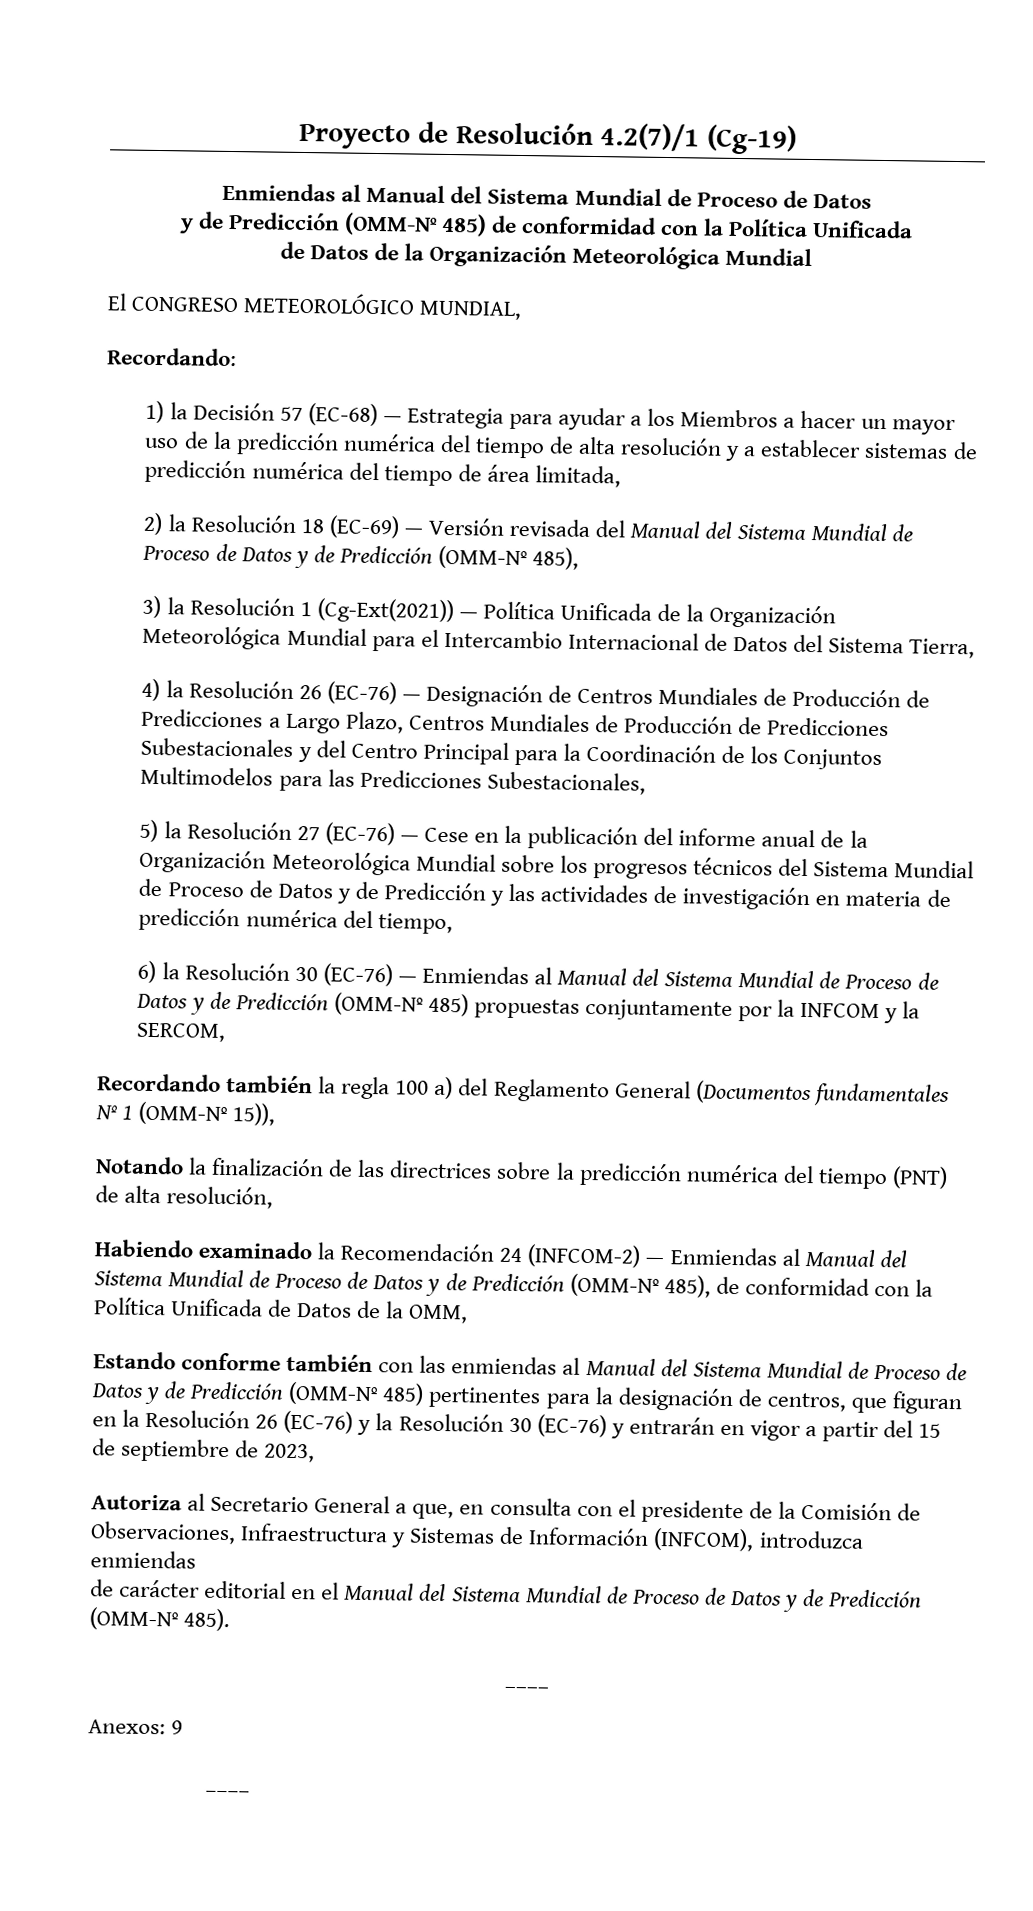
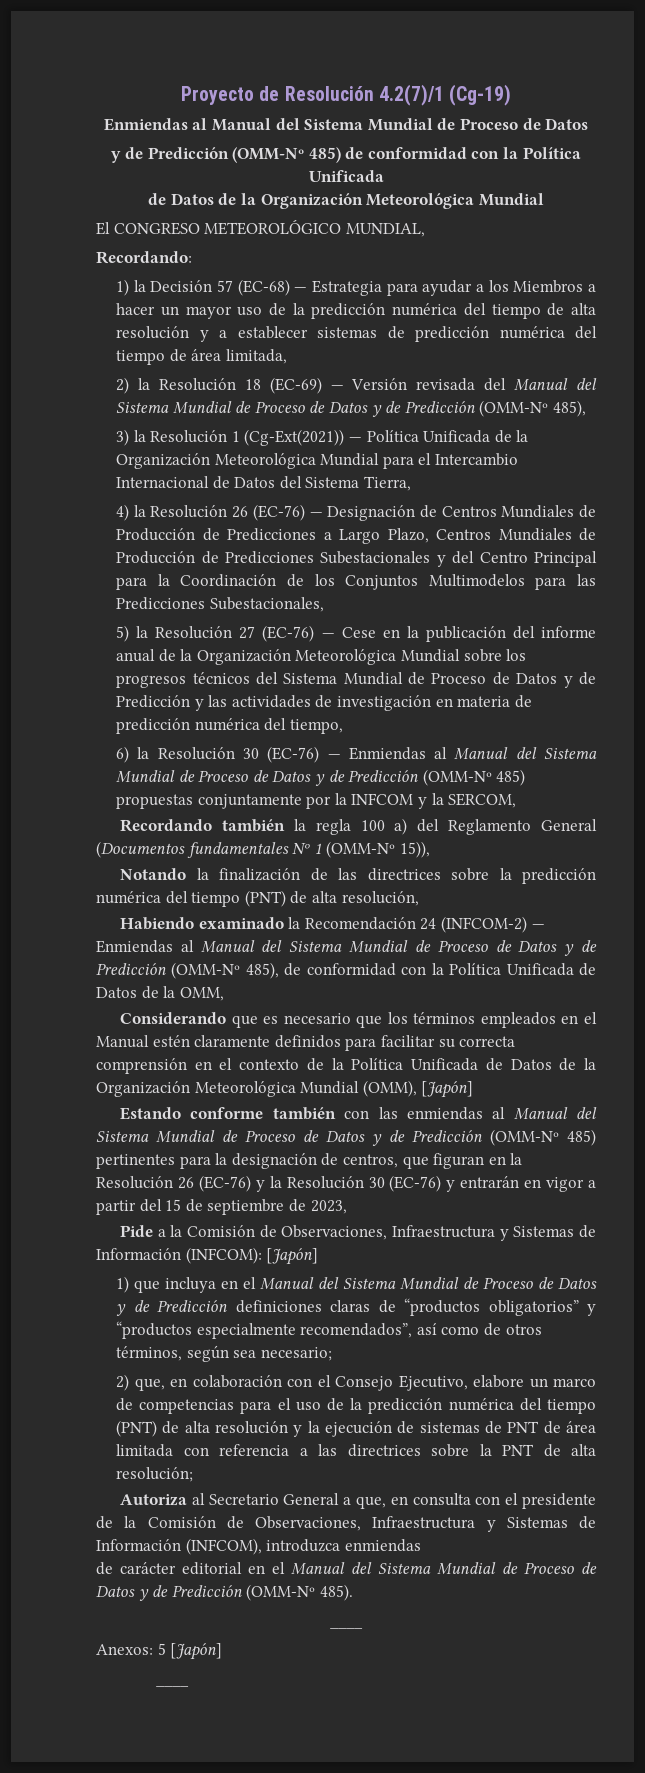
+ Considerando que es necesario que los términos empleados en el Manual estén claramente definidos para facilitar su correcta comprensión en el contexto de la Política Unificada de Datos de la Organización Meteorológica Mundial (OMM), [Japón]
+ Pide a la Comisión de Observaciones, Infraestructura y Sistemas de Información (INFCOM): [Japón]
+ 1) que incluya en el Manual del Sistema Mundial de Proceso de Datos y de Predicción definiciones claras de “productos obligatorios” y “productos especialmente recomendados”, así como de otros términos, según sea necesario;
+ 2) que, en colaboración con el Consejo Ejecutivo, elabore un marco de competencias para el uso de la predicción numérica del tiempo (PNT) de alta resolución y la ejecución de sistemas de PNT de área limitada con referencia a las directrices sobre la PNT de alta resolución;
- Anexos: 9
+ Anexos: 5 [Japón]

